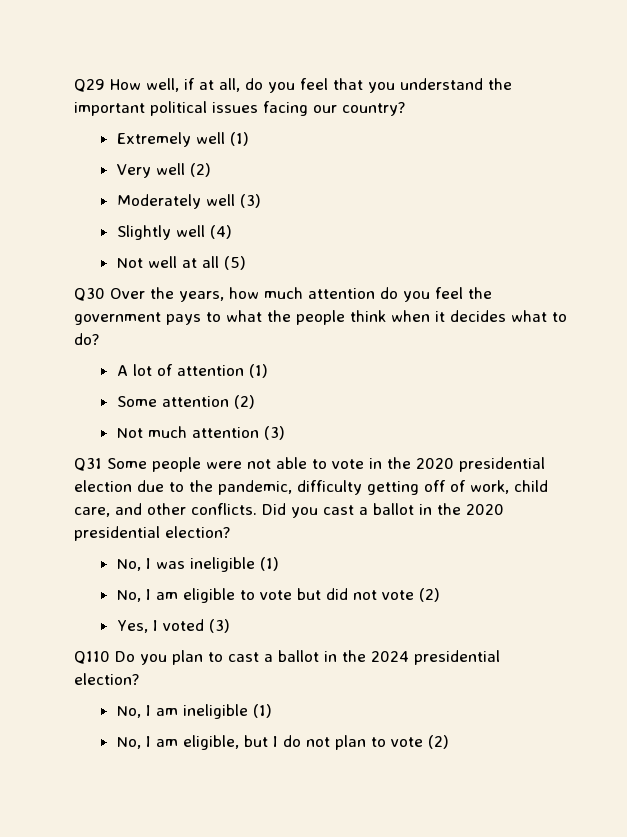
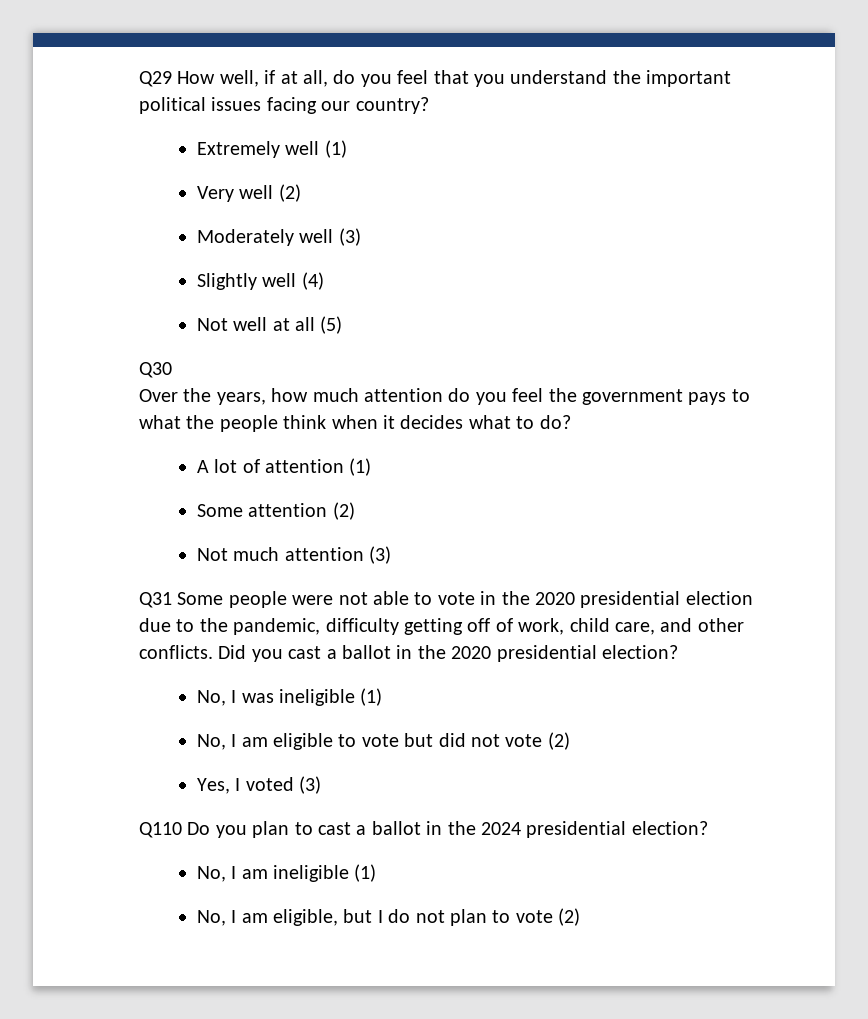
- Q30 Over the years, how much attention do you feel the government pays to what the people think when it decides what to do?
+ Q30
+ Over the years, how much attention do you feel the government pays to what the people think when it decides what to do?

